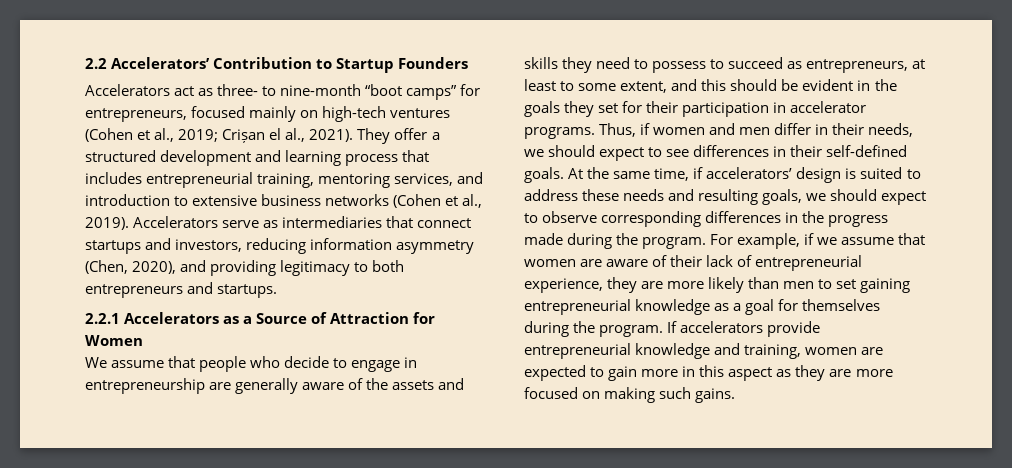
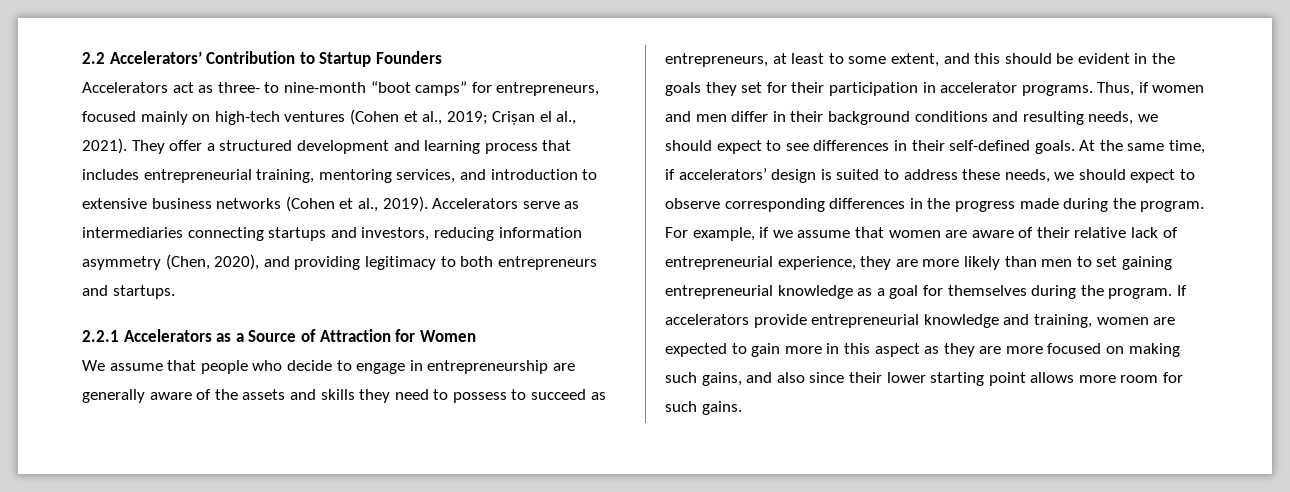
- Accelerators serve as intermediaries that connect startups and investors, reducing information asymmetry (Chen, 2020), and providing legitimacy to both entrepreneurs and startups.
+ Accelerators serve as intermediaries connecting startups and investors, reducing information asymmetry (Chen, 2020), and providing legitimacy to both entrepreneurs and startups.
- Thus, if women and men differ in their needs, we should expect to see differences in their self-defined goals.
+ Thus, if women and men differ in their background conditions and resulting needs, we should expect to see differences in their self-defined goals.
- At the same time, if accelerators’ design is suited to address these needs and resulting goals, we should expect to observe corresponding differences in the progress made during the program.
+ At the same time, if accelerators’ design is suited to address these needs, we should expect to observe corresponding differences in the progress made during the program.
- For example, if we assume that women are aware of their lack of entrepreneurial experience, they are more likely than men to set gaining entrepreneurial knowledge as a goal for themselves during the program.
+ For example, if we assume that women are aware of their relative lack of entrepreneurial experience, they are more likely than men to set gaining entrepreneurial knowledge as a goal for themselves during the program.
- If accelerators provide entrepreneurial knowledge and training, women are expected to gain more in this aspect as they are more focused on making such gains.
+ If accelerators provide entrepreneurial knowledge and training, women are expected to gain more in this aspect as they are more focused on making such gains, and also since their lower starting point allows more room for such gains.

